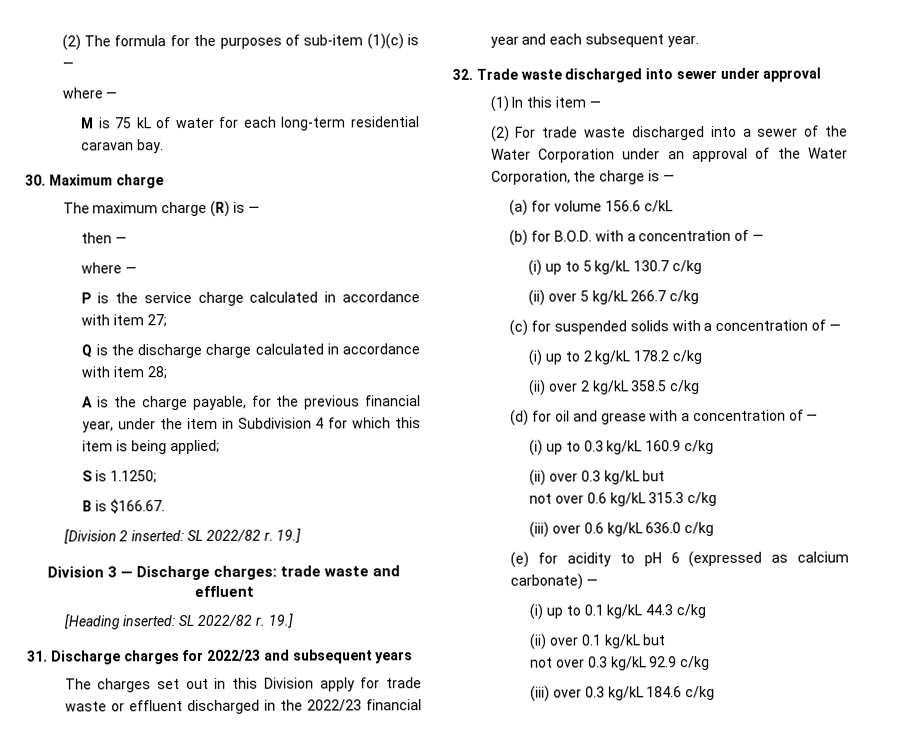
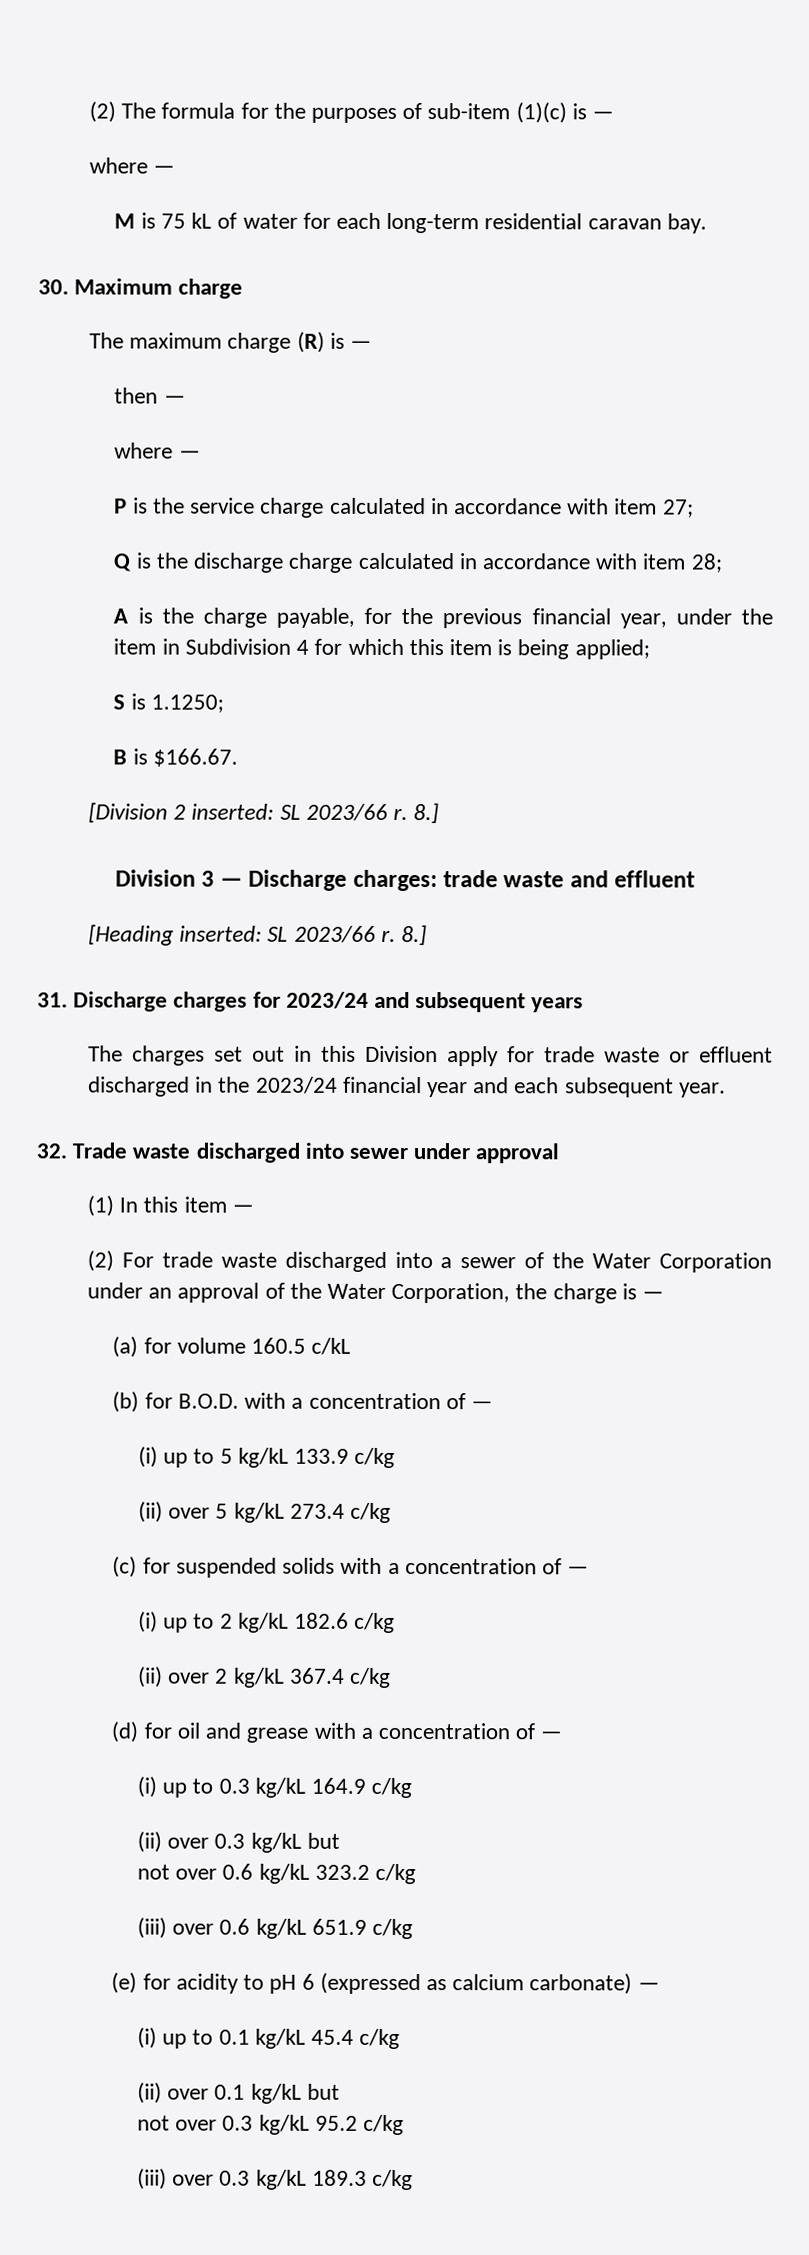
- [Division 2 inserted: SL 2022/82 r. 19.]
+ [Division 2 inserted: SL 2023/66 r. 8.]
- [Heading inserted: SL 2022/82 r. 19.]
+ [Heading inserted: SL 2023/66 r. 8.]
- 31. Discharge charges for 2022/23 and subsequent years
+ 31. Discharge charges for 2023/24 and subsequent years
- The charges set out in this Division apply for trade waste or effluent discharged in the 2022/23 financial year and each subsequent year.
+ The charges set out in this Division apply for trade waste or effluent discharged in the 2023/24 financial year and each subsequent year.
- (a) for volume 156.6 c/kL
+ (a) for volume 160.5 c/kL
- (i) up to 5 kg/kL 130.7 c/kg
+ (i) up to 5 kg/kL 133.9 c/kg
- (ii) over 5 kg/kL 266.7 c/kg
+ (ii) over 5 kg/kL 273.4 c/kg
- (i) up to 2 kg/kL 178.2 c/kg
+ (i) up to 2 kg/kL 182.6 c/kg
- (ii) over 2 kg/kL 358.5 c/kg
+ (ii) over 2 kg/kL 367.4 c/kg
- (i) up to 0.3 kg/kL 160.9 c/kg
+ (i) up to 0.3 kg/kL 164.9 c/kg
- not over 0.6 kg/kL 315.3 c/kg
+ not over 0.6 kg/kL 323.2 c/kg
- (iii) over 0.6 kg/kL 636.0 c/kg
+ (iii) over 0.6 kg/kL 651.9 c/kg
- (i) up to 0.1 kg/kL 44.3 c/kg
+ (i) up to 0.1 kg/kL 45.4 c/kg
- not over 0.3 kg/kL 92.9 c/kg
+ not over 0.3 kg/kL 95.2 c/kg
- (iii) over 0.3 kg/kL 184.6 c/kg
+ (iii) over 0.3 kg/kL 189.3 c/kg

